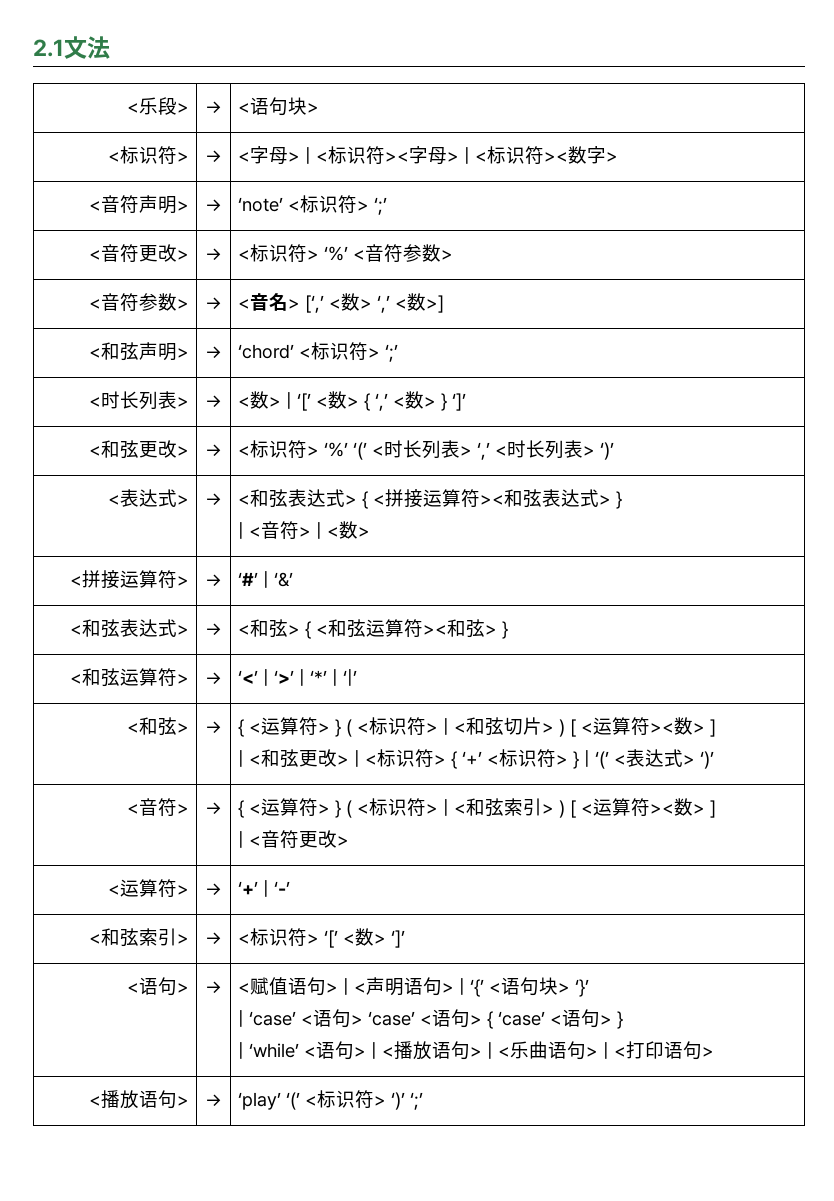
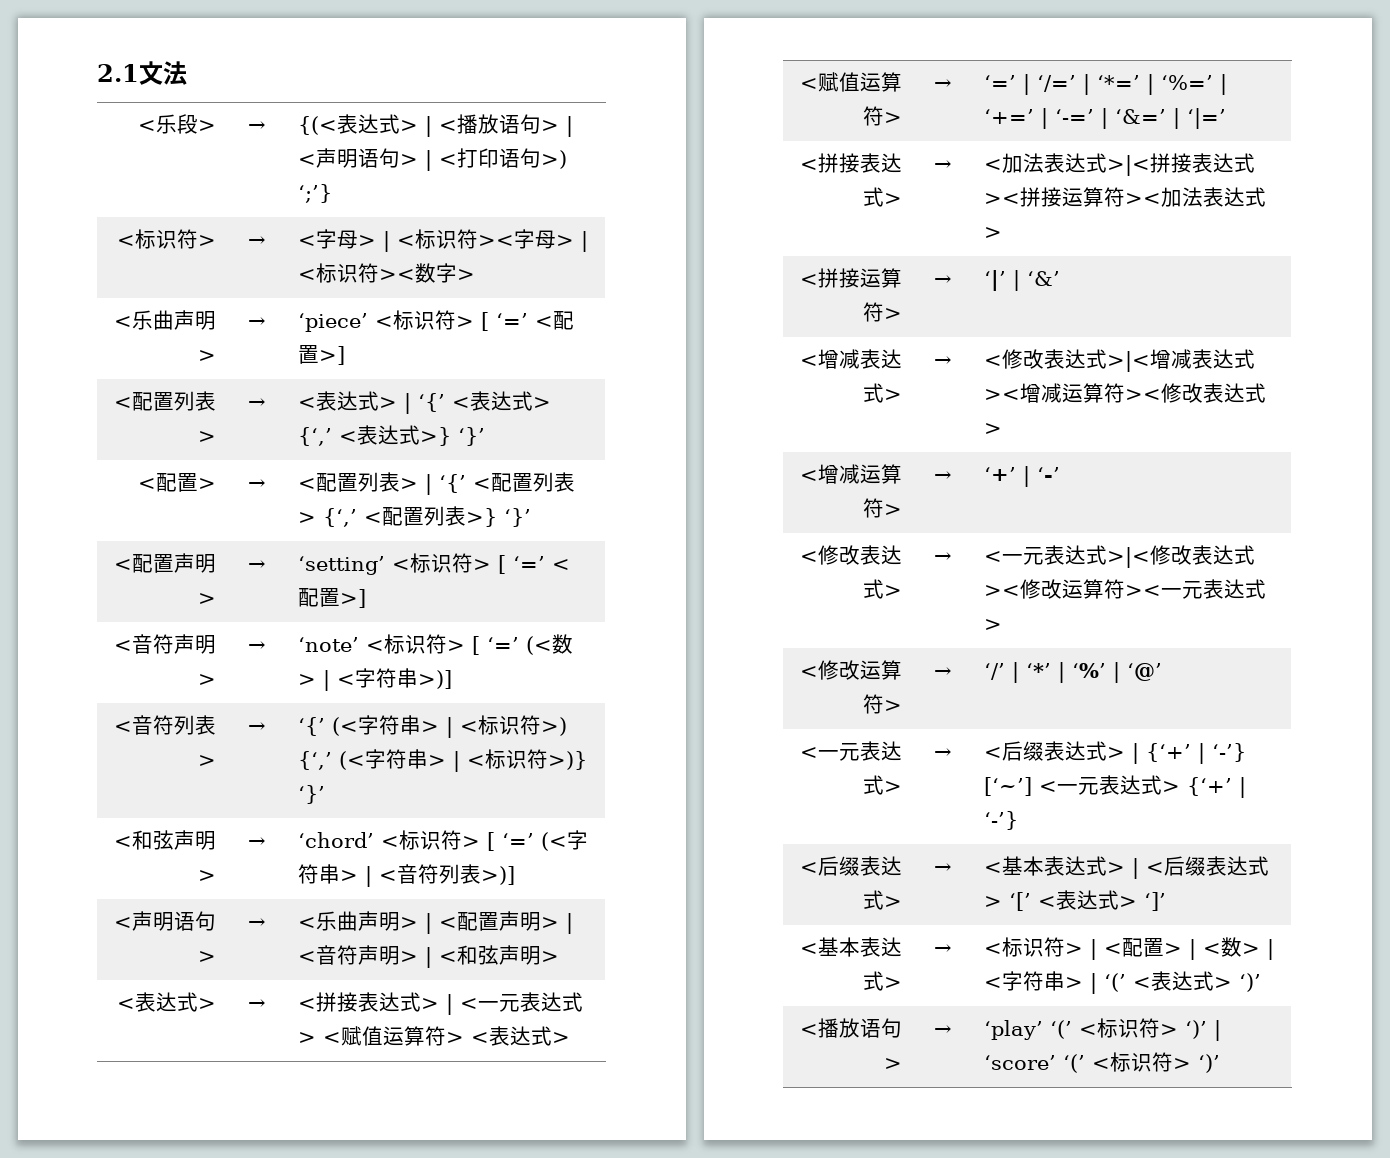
- <乐段> | → | <语句块>
+ <乐段> | → | {(<表达式> | <播放语句> | <声明语句> | <打印语句>) ‘;’}
+ <乐曲声明> | → | ‘piece’ <标识符> [ ‘=’ <配置>]
+ <配置列表> | → | <表达式> | ‘{’ <表达式> {‘,’ <表达式>} ‘}’
+ <配置> | → | <配置列表> | ‘{’ <配置列表> {‘,’ <配置列表>} ‘}’
+ <配置声明> | → | ‘setting’ <标识符> [ ‘=’ <配置>]
- <音符声明> | → | ‘note’ <标识符> ‘;’
- <音符更改> | → | <标识符> ‘%’ <音符参数>
- <音符参数> | → | <音名> [‘,’ <数> ‘,’ <数>]
+ <音符声明> | → | ‘note’ <标识符> [ ‘=’ (<数> | <字符串>)]
+ <音符列表> | → | ‘{’ (<字符串> | <标识符>) {‘,’ (<字符串> | <标识符>)} ‘}’
- <和弦声明> | → | ‘chord’ <标识符> ‘;’
- <时长列表> | → | <数> | ‘[’ <数> { ‘,’ <数> } ‘]’
- <和弦更改> | → | <标识符> ‘%’ ‘(’ <时长列表> ‘,’ <时长列表> ‘)’
+ <和弦声明> | → | ‘chord’ <标识符> [ ‘=’ (<字符串> | <音符列表>)]
+ <声明语句> | → | <乐曲声明> | <配置声明> | <音符声明> | <和弦声明>
- <表达式> | → | <和弦表达式> { <拼接运算符><和弦表达式> }
- | <音符> | <数>
+ <表达式> | → | <拼接表达式> | <一元表达式> <赋值运算符> <表达式>
+ <赋值运算符> | → | ‘=’ | ‘/=’ | ‘*=’ | ‘%=’ | ‘+=’ | ‘-=’ | ‘&=’ | ‘|=’
+ <拼接表达式> | → | <加法表达式>|<拼接表达式><拼接运算符><加法表达式>
- <拼接运算符> | → | ‘#’ | ‘&’
+ <拼接运算符> | → | ‘|’ | ‘&’
- <和弦表达式> | → | <和弦> { <和弦运算符><和弦> }
- <和弦运算符> | → | ‘<’ | ‘>’ | ‘*’ | ‘|’
- <和弦> | → | { <运算符> } ( <标识符> | <和弦切片> ) [ <运算符><数> ]
- | <和弦更改> | <标识符> { ‘+’ <标识符> } | ‘(’ <表达式> ‘)’
- <音符> | → | { <运算符> } ( <标识符> | <和弦索引> ) [ <运算符><数> ]
- | <音符更改>
- <运算符> | → | ‘+’ | ‘-’
+ <增减表达式> | → | <修改表达式>|<增减表达式><增减运算符><修改表达式>
+ <增减运算符> | → | ‘+’ | ‘-’
- <和弦索引> | → | <标识符> ‘[’ <数> ‘]’
- <语句> | → | <赋值语句> | <声明语句> | ‘{’ <语句块> ‘}’
- | ‘case’ <语句> ‘case’ <语句> { ‘case’ <语句> }
- | ‘while’ <语句> | <播放语句> | <乐曲语句> | <打印语句>
+ <修改表达式> | → | <一元表达式>|<修改表达式><修改运算符><一元表达式>
+ <修改运算符> | → | ‘/’ | ‘*’ | ‘%’ | ‘@’
+ <一元表达式> | → | <后缀表达式> | {‘+’ | ‘-’} [‘~’] <一元表达式> {‘+’ | ‘-’}
+ <后缀表达式> | → | <基本表达式> | <后缀表达式> ‘[’ <表达式> ‘]’
+ <基本表达式> | → | <标识符> | <配置> | <数> | <字符串> | ‘(’ <表达式> ‘)’
- <播放语句> | → | ‘play’ ‘(’ <标识符> ‘)’ ‘;’
+ <播放语句> | → | ‘play’ ‘(’ <标识符> ‘)’ | ‘score’ ‘(’ <标识符> ‘)’

